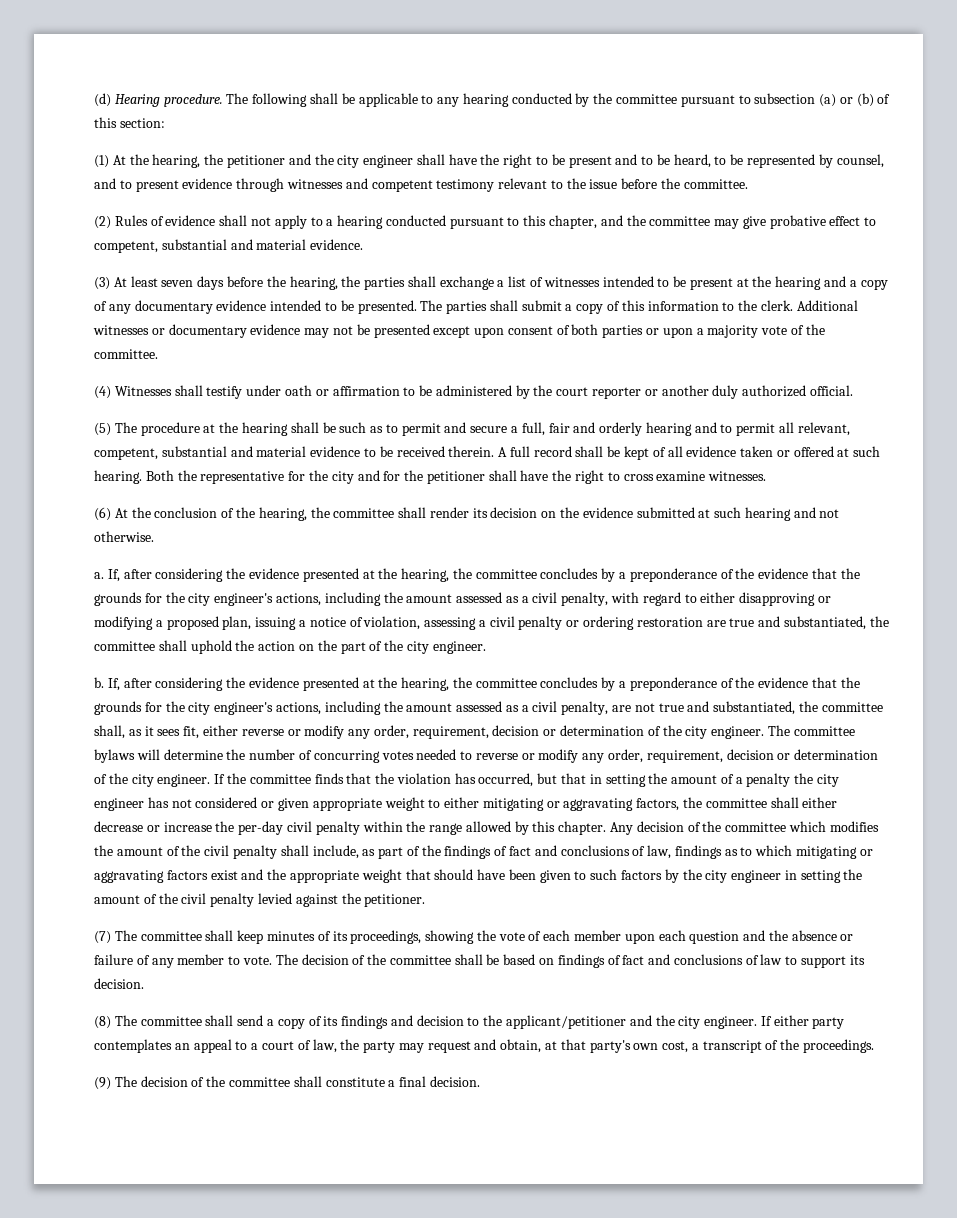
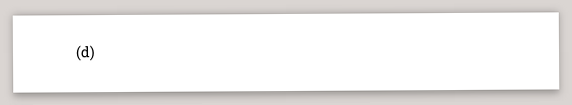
- (d) Hearing procedure. The following shall be applicable to any hearing conducted by the committee pursuant to subsection (a) or (b) of this section:
- (1) At the hearing, the petitioner and the city engineer shall have the right to be present and to be heard, to be represented by counsel, and to present evidence through witnesses and competent testimony relevant to the issue before the committee.
- (2) Rules of evidence shall not apply to a hearing conducted pursuant to this chapter, and the committee may give probative effect to competent, substantial and material evidence.
- (3) At least seven days before the hearing, the parties shall exchange a list of witnesses intended to be present at the hearing and a copy of any documentary evidence intended to be presented. The parties shall submit a copy of this information to the clerk. Additional witnesses or documentary evidence may not be presented except upon consent of both parties or upon a majority vote of the committee.
- (4) Witnesses shall testify under oath or affirmation to be administered by the court reporter or another duly authorized official.
- (5) The procedure at the hearing shall be such as to permit and secure a full, fair and orderly hearing and to permit all relevant, competent, substantial and material evidence to be received therein. A full record shall be kept of all evidence taken or offered at such hearing. Both the representative for the city and for the petitioner shall have the right to cross examine witnesses.
- (6) At the conclusion of the hearing, the committee shall render its decision on the evidence submitted at such hearing and not otherwise.
- a. If, after considering the evidence presented at the hearing, the committee concludes by a preponderance of the evidence that the grounds for the city engineer's actions, including the amount assessed as a civil penalty, with regard to either disapproving or modifying a proposed plan, issuing a notice of violation, assessing a civil penalty or ordering restoration are true and substantiated, the committee shall uphold the action on the part of the city engineer.
- b. If, after considering the evidence presented at the hearing, the committee concludes by a preponderance of the evidence that the grounds for the city engineer's actions, including the amount assessed as a civil penalty, are not true and substantiated, the committee shall, as it sees fit, either reverse or modify any order, requirement, decision or determination of the city engineer. The committee bylaws will determine the number of concurring votes needed to reverse or modify any order, requirement, decision or determination of the city engineer. If the committee finds that the violation has occurred, but that in setting the amount of a penalty the city engineer has not considered or given appropriate weight to either mitigating or aggravating factors, the committee shall either decrease or increase the per-day civil penalty within the range allowed by this chapter. Any decision of the committee which modifies the amount of the civil penalty shall include, as part of the findings of fact and conclusions of law, findings as to which mitigating or aggravating factors exist and the appropriate weight that should have been given to such factors by the city engineer in setting the amount of the civil penalty levied against the petitioner.
- (7) The committee shall keep minutes of its proceedings, showing the vote of each member upon each question and the absence or failure of any member to vote. The decision of the committee shall be based on findings of fact and conclusions of law to support its decision.
- (8) The committee shall send a copy of its findings and decision to the applicant/petitioner and the city engineer. If either party contemplates an appeal to a court of law, the party may request and obtain, at that party's own cost, a transcript of the proceedings.
- (9) The decision of the committee shall constitute a final decision.
+ (d)

